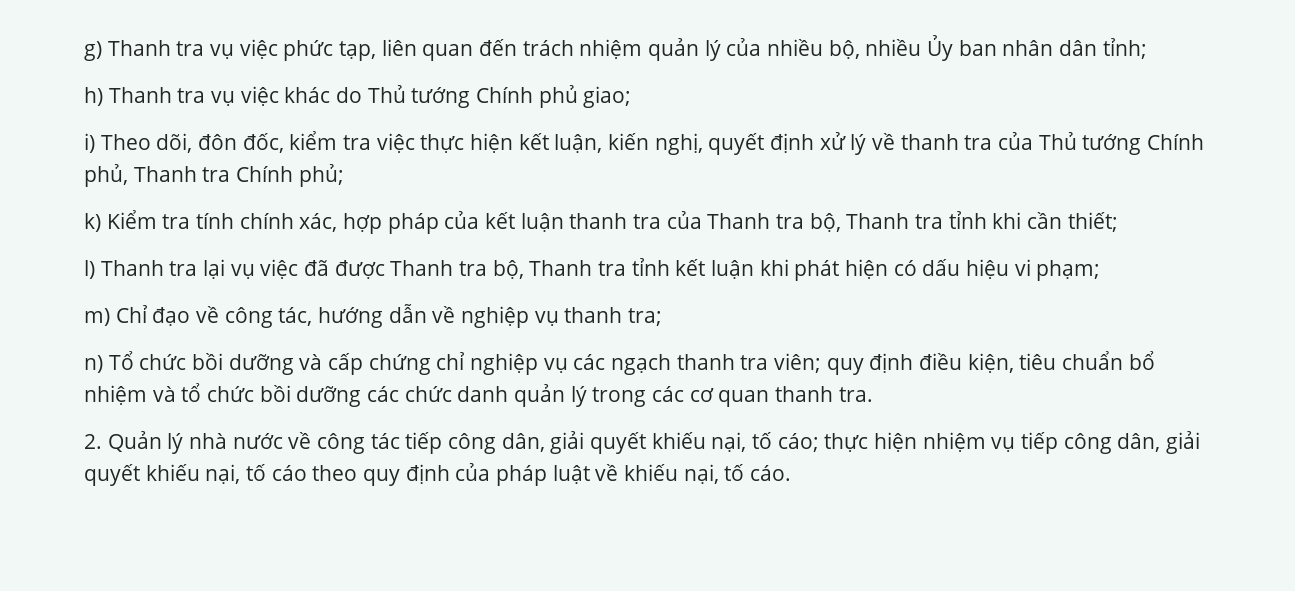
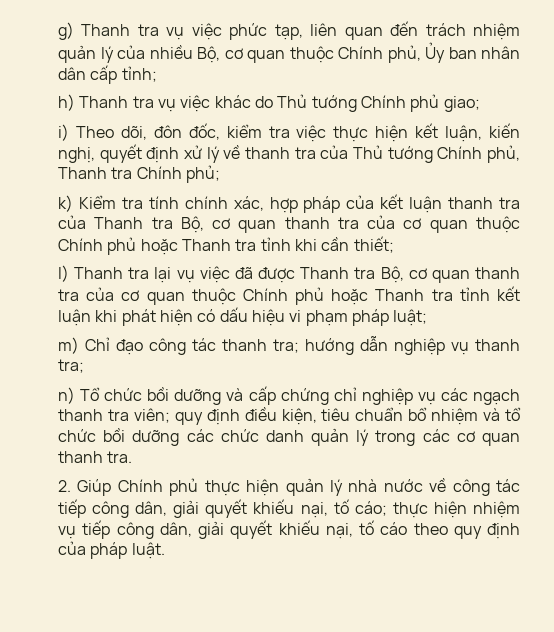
- g) Thanh tra vụ việc phức tạp, liên quan đến trách nhiệm quản lý của nhiều bộ, nhiều Ủy ban nhân dân tỉnh;
+ g) Thanh tra vụ việc phức tạp, liên quan đến trách nhiệm quản lý của nhiều Bộ, cơ quan thuộc Chính phủ, Ủy ban nhân dân cấp tỉnh;
- k) Kiểm tra tính chính xác, hợp pháp của kết luận thanh tra của Thanh tra bộ, Thanh tra tỉnh khi cần thiết;
+ k) Kiểm tra tính chính xác, hợp pháp của kết luận thanh tra của Thanh tra Bộ, cơ quan thanh tra của cơ quan thuộc Chính phủ hoặc Thanh tra tỉnh khi cần thiết;
- l) Thanh tra lại vụ việc đã được Thanh tra bộ, Thanh tra tỉnh kết luận khi phát hiện có dấu hiệu vi phạm;
+ l) Thanh tra lại vụ việc đã được Thanh tra Bộ, cơ quan thanh tra của cơ quan thuộc Chính phủ hoặc Thanh tra tỉnh kết luận khi phát hiện có dấu hiệu vi phạm pháp luật;
- m) Chỉ đạo về công tác, hướng dẫn về nghiệp vụ thanh tra;
+ m) Chỉ đạo công tác thanh tra; hướng dẫn nghiệp vụ thanh tra;
- 2. Quản lý nhà nước về công tác tiếp công dân, giải quyết khiếu nại, tố cáo; thực hiện nhiệm vụ tiếp công dân, giải quyết khiếu nại, tố cáo theo quy định của pháp luật về khiếu nại, tố cáo.
+ 2. Giúp Chính phủ thực hiện quản lý nhà nước về công tác tiếp công dân, giải quyết khiếu nại, tố cáo; thực hiện nhiệm vụ tiếp công dân, giải quyết khiếu nại, tố cáo theo quy định của pháp luật.

